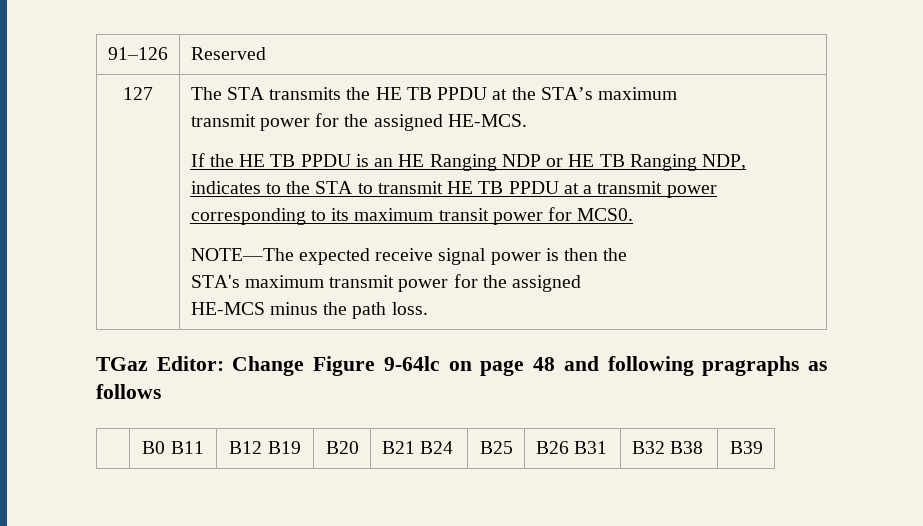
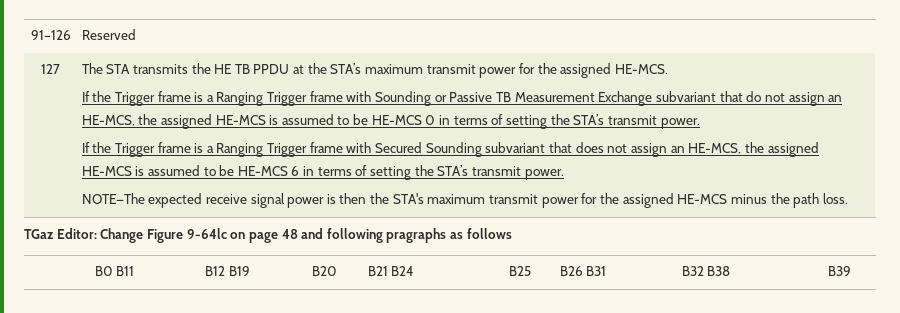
- The STA transmits the HE TB PPDU at the STA’s maximum
- transmit power for the assigned HE-MCS.
+ The STA transmits the HE TB PPDU at the STA’s maximum transmit power for the assigned HE-MCS.
- If the HE TB PPDU is an HE Ranging NDP or HE TB Ranging NDP, indicates to the STA to transmit HE TB PPDU at a transmit power corresponding to its maximum transit power for MCS0.
+ If the Trigger frame is a Ranging Trigger frame with Sounding or Passive TB Measurement Exchange subvariant that do not assign an HE-MCS, the assigned HE-MCS is assumed to be HE-MCS 0 in terms of setting the STA’s transmit power.
+ If the Trigger frame is a Ranging Trigger frame with Secured Sounding subvariant that does not assign an HE-MCS, the assigned HE-MCS is assumed to be HE-MCS 6 in terms of setting the STA’s transmit power.
- NOTE—The expected receive signal power is then the
- STA's maximum transmit power for the assigned
- HE-MCS minus the path loss.
+ NOTE—The expected receive signal power is then the STA's maximum transmit power for the assigned HE-MCS minus the path loss.

